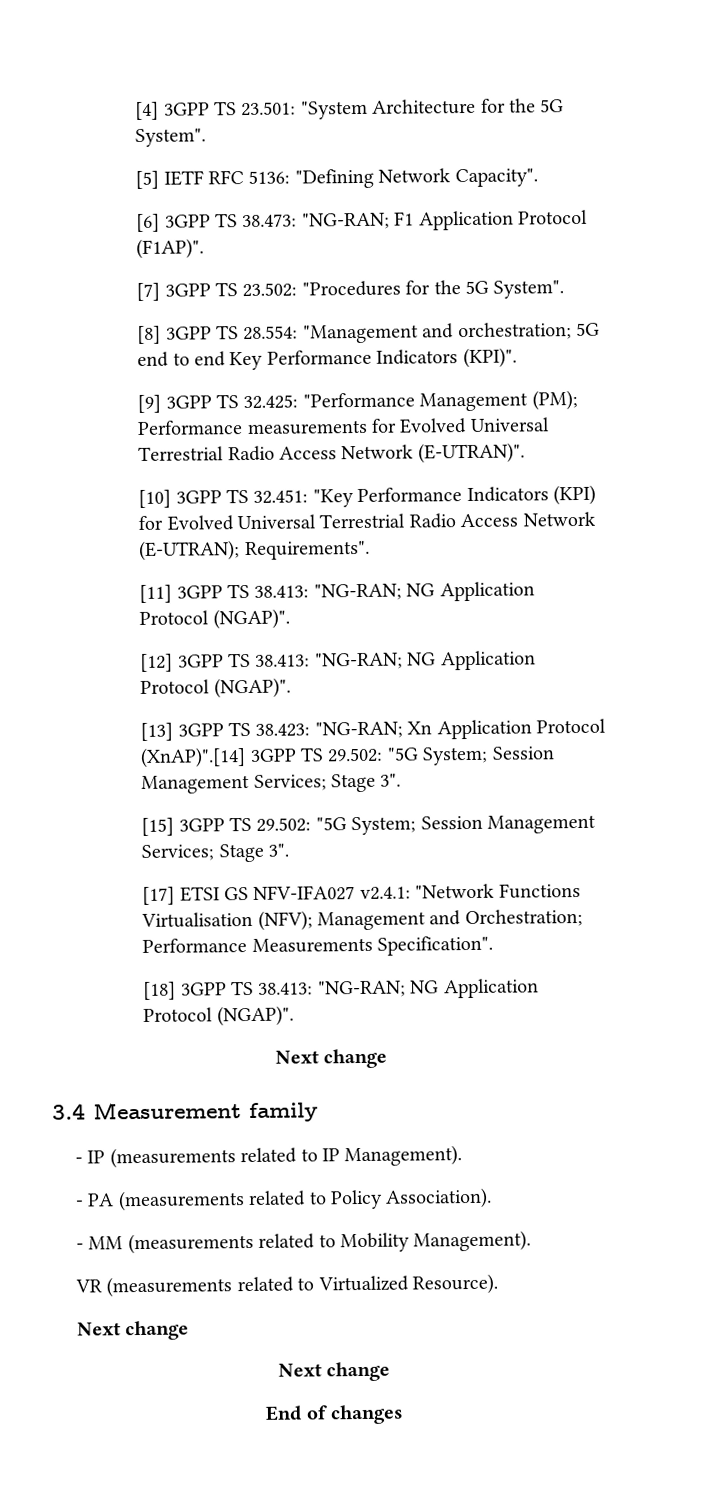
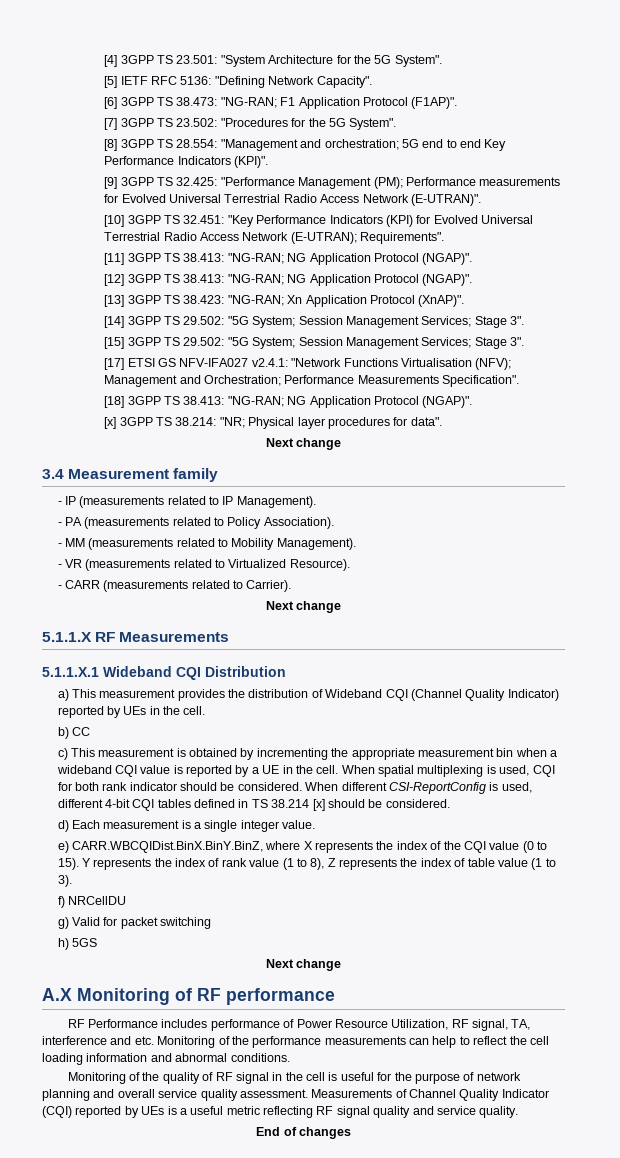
- [13] 3GPP TS 38.423: "NG-RAN; Xn Application Protocol (XnAP)".[14] 3GPP TS 29.502: "5G System; Session Management Services; Stage 3".
+ [13] 3GPP TS 38.423: "NG-RAN; Xn Application Protocol (XnAP)".
+ [14] 3GPP TS 29.502: "5G System; Session Management Services; Stage 3".
+ [x] 3GPP TS 38.214: "NR; Physical layer procedures for data".
- VR (measurements related to Virtualized Resource).
+ - VR (measurements related to Virtualized Resource).
+ - CARR (measurements related to Carrier).
  Next change
+ 5.1.1.X RF Measurements
+ 5.1.1.X.1 Wideband CQI Distribution
+ a) This measurement provides the distribution of Wideband CQI (Channel Quality Indicator) reported by UEs in the cell.
+ b) CC
+ c) This measurement is obtained by incrementing the appropriate measurement bin when a wideband CQI value is reported by a UE in the cell. When spatial multiplexing is used, CQI for both rank indicator should be considered. When different CSI-ReportConfig is used, different 4-bit CQI tables defined in TS 38.214 [x] should be considered.
+ d) Each measurement is a single integer value.
+ e) CARR.WBCQIDist.BinX.BinY.BinZ, where X represents the index of the CQI value (0 to 15). Y represents the index of rank value (1 to 8), Z represents the index of table value (1 to 3).
+ f) NRCellDU
+ g) Valid for packet switching
+ h) 5GS
  Next change
+ A.X Monitoring of RF performance
+ RF Performance includes performance of Power Resource Utilization, RF signal, TA, interference and etc. Monitoring of the performance measurements can help to reflect the cell loading information and abnormal conditions.
+ Monitoring of the quality of RF signal in the cell is useful for the purpose of network planning and overall service quality assessment. Measurements of Channel Quality Indicator (CQI) reported by UEs is a useful metric reflecting RF signal quality and service quality.

